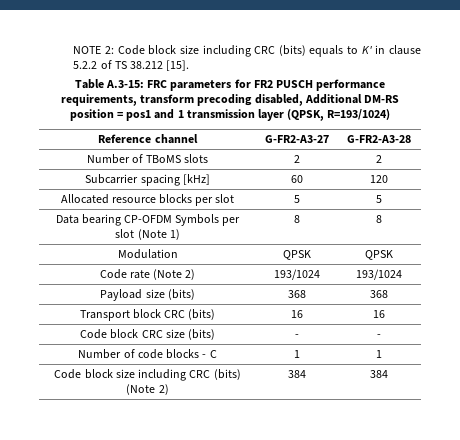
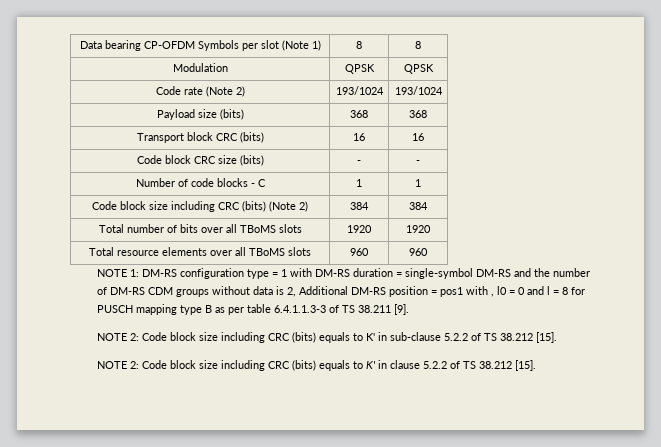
- NOTE 2: Code block size including CRC (bits) equals to K' in clause 5.2.2 of TS 38.212 [15].
- Table A.3-15: FRC parameters for FR2 PUSCH performance requirements, transform precoding disabled, Additional DM-RS position = pos1 and 1 transmission layer (QPSK, R=193/1024)
- Reference channel | G-FR2-A3-27 | G-FR2-A3-28
- Number of TBoMS slots | 2 | 2
- Subcarrier spacing [kHz] | 60 | 120
- Allocated resource blocks per slot | 5 | 5
+ Total number of bits over all TBoMS slots | 1920 | 1920
+ Total resource elements over all TBoMS slots | 960 | 960
+ NOTE 1: DM-RS configuration type = 1 with DM-RS duration = single-symbol DM-RS and the number of DM-RS CDM groups without data is 2, Additional DM-RS position = pos1 with , l0 = 0 and l = 8 for PUSCH mapping type B as per table 6.4.1.1.3-3 of TS 38.211 [9].
+ NOTE 2: Code block size including CRC (bits) equals to K' in sub-clause 5.2.2 of TS 38.212 [15].
+ NOTE 2: Code block size including CRC (bits) equals to K' in clause 5.2.2 of TS 38.212 [15].

